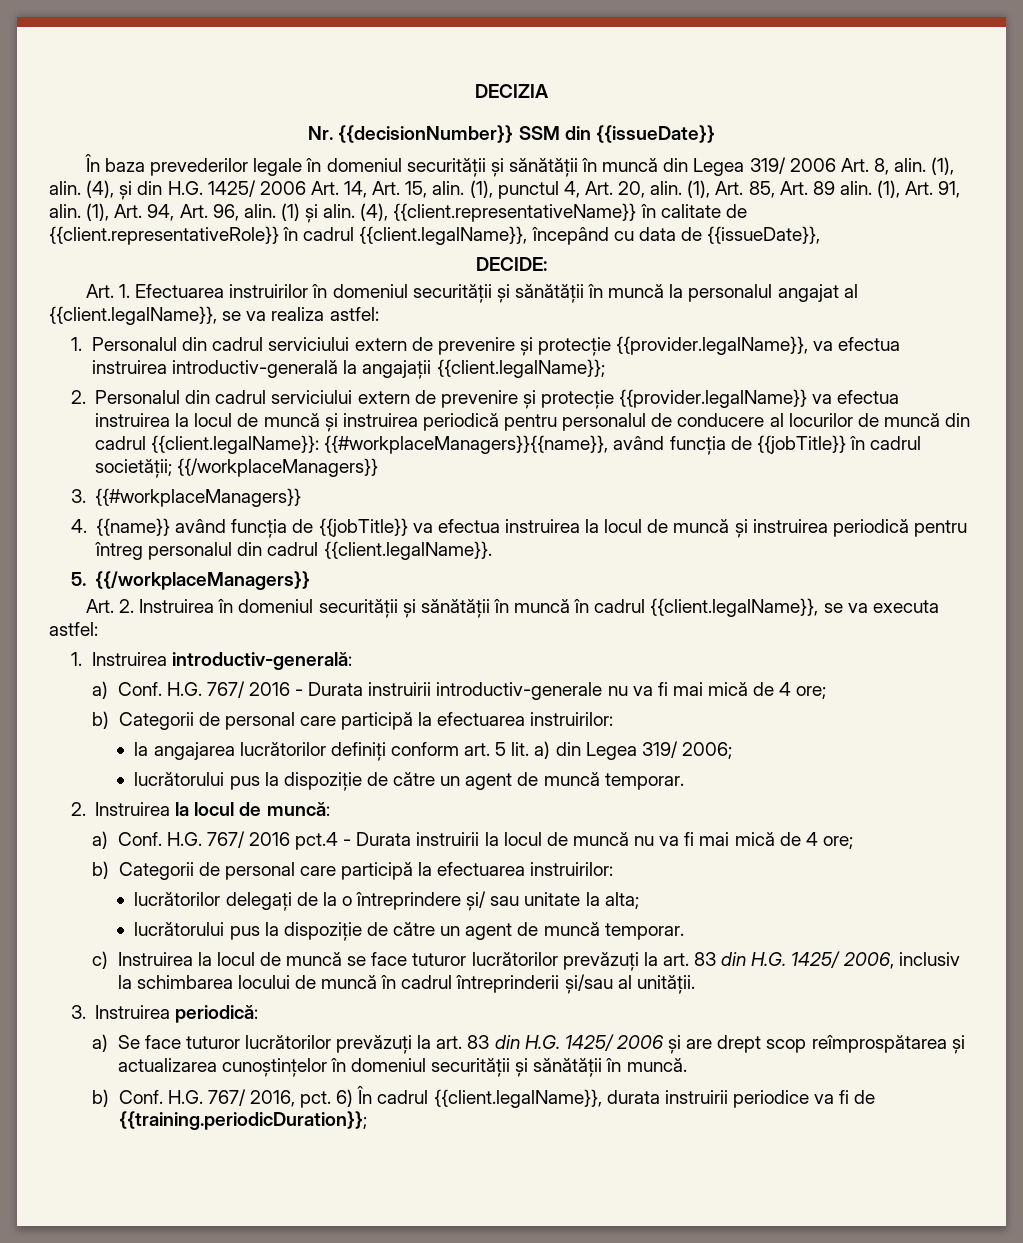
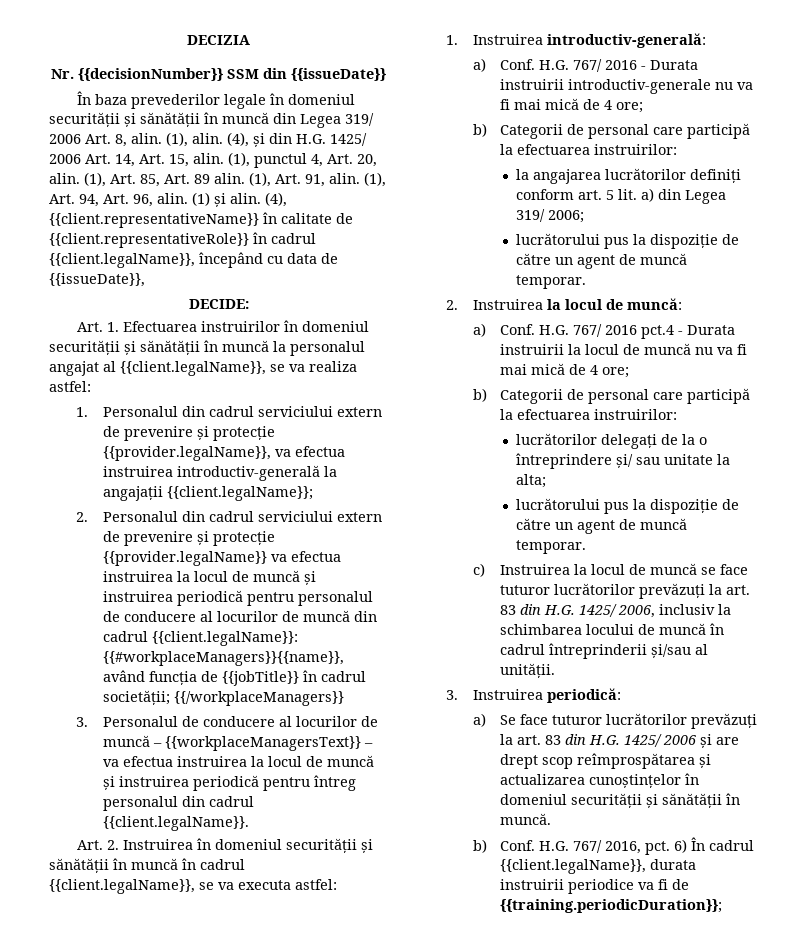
- 3. {{#workplaceManagers}}
- 4. {{name}} având funcția de {{jobTitle}} va efectua instruirea la locul de muncă și instruirea periodică pentru întreg personalul din cadrul {{client.legalName}}.
+ 3. Personalul de conducere al locurilor de muncă – {{workplaceManagersText}} – va efectua instruirea la locul de muncă și instruirea periodică pentru întreg personalul din cadrul {{client.legalName}}.
- 5. {{/workplaceManagers}}

